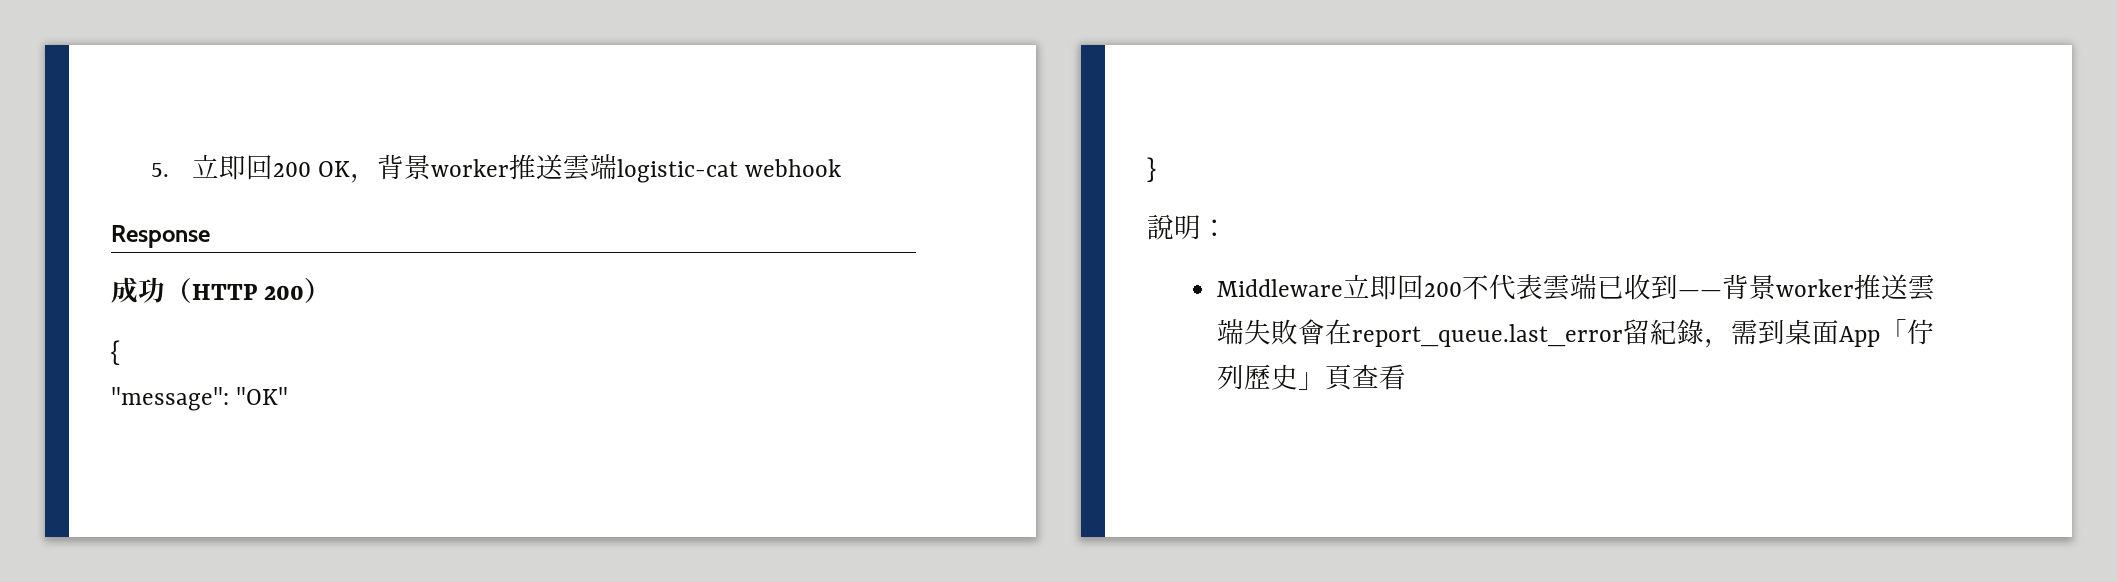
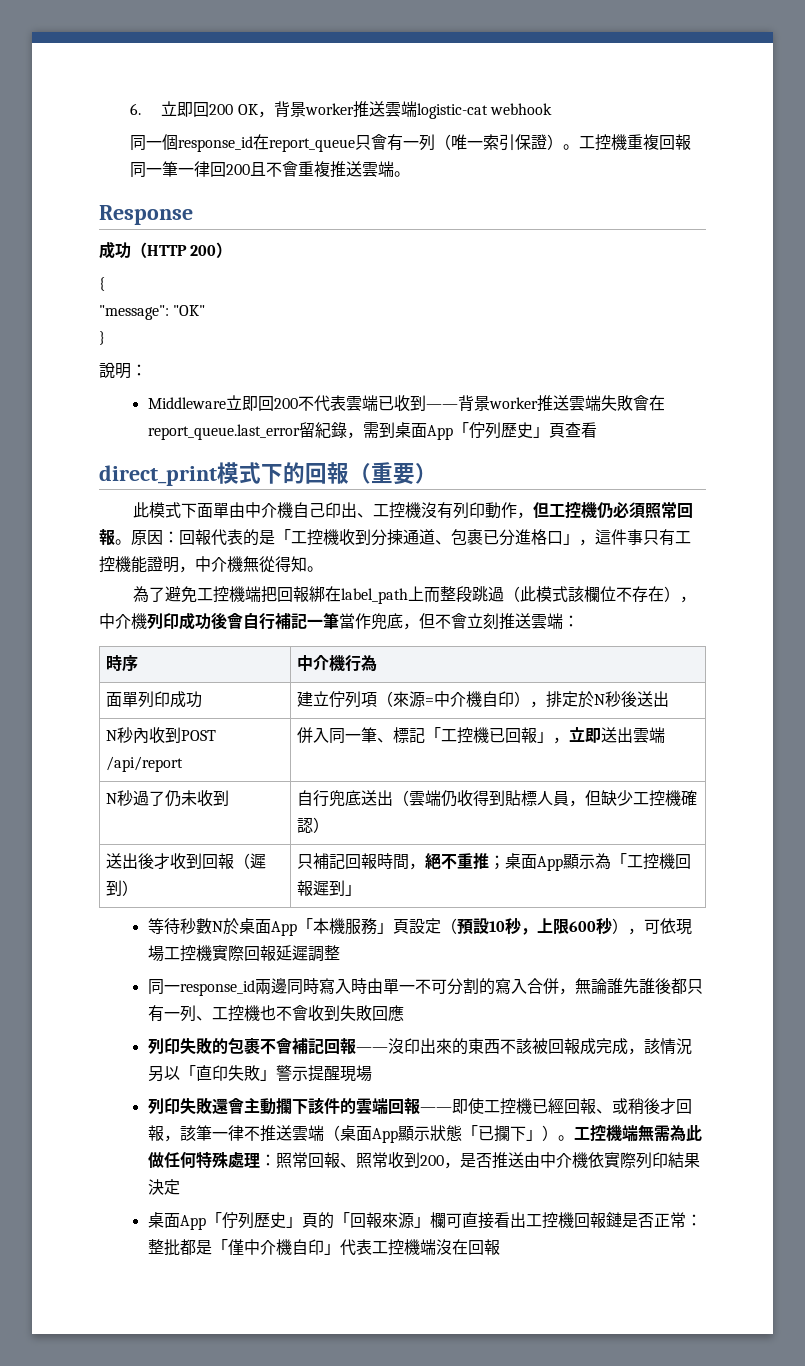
- 5.立即回200 OK，背景worker推送雲端logistic-cat webhook
+ 6.立即回200 OK，背景worker推送雲端logistic-cat webhook
+ 同一個response_id在report_queue只會有一列（唯一索引保證）。工控機重複回報同一筆一律回200且不會重複推送雲端。
+ direct_print模式下的回報（重要）
+ 此模式下面單由中介機自己印出、工控機沒有列印動作，但工控機仍必須照常回報。原因：回報代表的是「工控機收到分揀通道、包裹已分進格口」，這件事只有工控機能證明，中介機無從得知。
+ 為了避免工控機端把回報綁在label_path上而整段跳過（此模式該欄位不存在），中介機列印成功後會自行補記一筆當作兜底，但不會立刻推送雲端：
+ 時序 | 中介機行為
+ 面單列印成功 | 建立佇列項（來源=中介機自印），排定於N秒後送出
+ N秒內收到POST /api/report | 併入同一筆、標記「工控機已回報」，立即送出雲端
+ N秒過了仍未收到 | 自行兜底送出（雲端仍收得到貼標人員，但缺少工控機確認）
+ 送出後才收到回報（遲到） | 只補記回報時間，絕不重推；桌面App顯示為「工控機回報遲到」
+ 等待秒數N於桌面App「本機服務」頁設定（預設10秒，上限600秒），可依現場工控機實際回報延遲調整
+ 同一response_id兩邊同時寫入時由單一不可分割的寫入合併，無論誰先誰後都只有一列、工控機也不會收到失敗回應
+ 列印失敗的包裹不會補記回報——沒印出來的東西不該被回報成完成，該情況另以「直印失敗」警示提醒現場
+ 列印失敗還會主動攔下該件的雲端回報——即使工控機已經回報、或稍後才回報，該筆一律不推送雲端（桌面App顯示狀態「已攔下」）。工控機端無需為此做任何特殊處理：照常回報、照常收到200，是否推送由中介機依實際列印結果決定
+ 桌面App「佇列歷史」頁的「回報來源」欄可直接看出工控機回報鏈是否正常：整批都是「僅中介機自印」代表工控機端沒在回報

